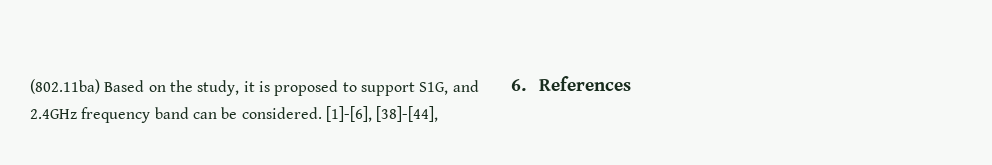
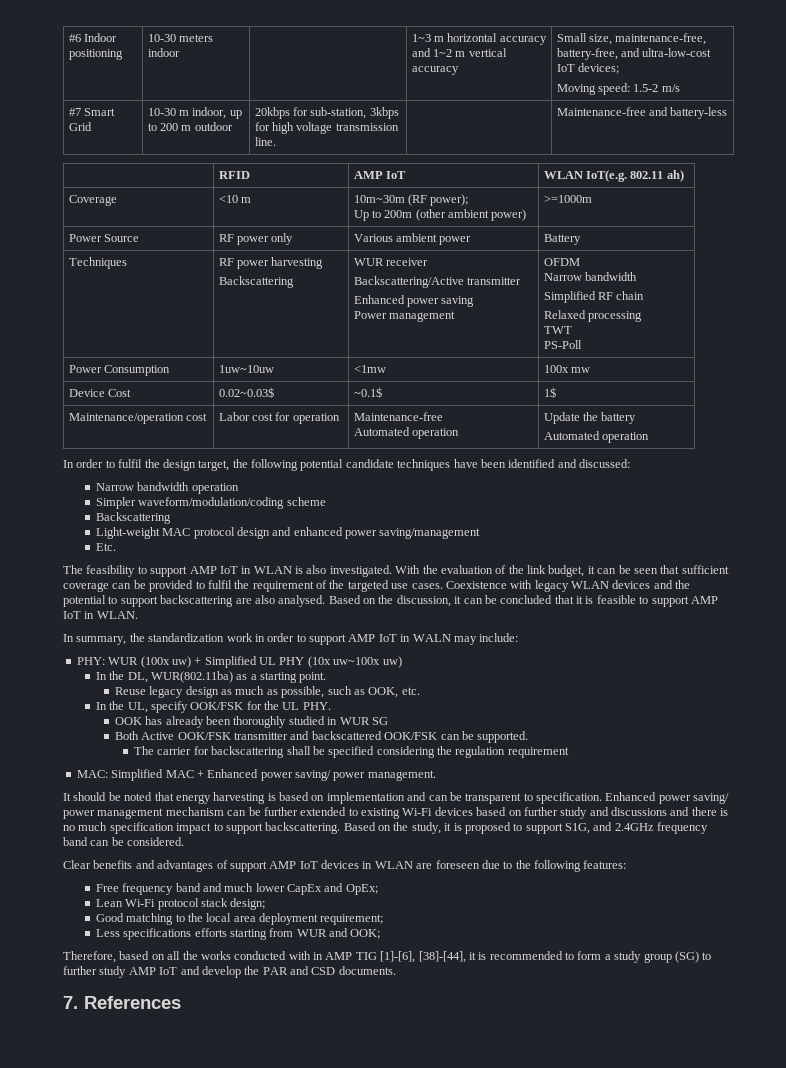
- (802.11ba) Based on the study, it is proposed to support S1G, and 2.4GHz frequency band can be considered. [1]-[6], [38]-[44],
- 6. References
+ #6 Indoor positioning | 10-30 meters indoor | | 1~3 m horizontal accuracy and 1~2 m vertical accuracy | Small size, maintenance-free, battery-free, and ultra-low-cost IoT devices;
+ Moving speed: 1.5-2 m/s
+ #7 Smart Grid | 10-30 m indoor, up to 200 m outdoor | 20kbps for sub-station, 3kbps for high voltage transmission line. | | Maintenance-free and battery-less
+ | RFID | AMP IoT | WLAN IoT(e.g. 802.11 ah)
+ Coverage | <10 m | 10m~30m (RF power);
+ Up to 200m (other ambient power) | >=1000m
+ Power Source | RF power only | Various ambient power | Battery
+ Techniques | RF power harvesting
+ Backscattering | WUR receiver
+ Backscattering/Active transmitter
+ Enhanced power saving
+ Power management | OFDM
+ Narrow bandwidth
+ Simplified RF chain
+ Relaxed processing
+ TWT
+ PS-Poll
+ Power Consumption | 1uw~10uw | <1mw | 100x mw
+ Device Cost | 0.02~0.03$ | ~0.1$ | 1$
+ Maintenance/operation cost | Labor cost for operation | Maintenance-free
+ Automated operation | Update the battery
+ Automated operation
+ In order to fulfil the design target, the following potential candidate techniques have been identified and discussed:
+ Narrow bandwidth operation
+ Simpler waveform/modulation/coding scheme
+ Backscattering
+ Light-weight MAC protocol design and enhanced power saving/management
+ Etc.
+ The feasibility to support AMP IoT in WLAN is also investigated. With the evaluation of the link budget, it can be seen that sufficient coverage can be provided to fulfil the requirement of the targeted use cases. Coexistence with legacy WLAN devices and the potential to support backscattering are also analysed. Based on the discussion, it can be concluded that it is feasible to support AMP IoT in WLAN.
+ In summary, the standardization work in order to support AMP IoT in WALN may include:
+ PHY: WUR (100x uw) + Simplified UL PHY (10x uw~100x uw)
+ In the DL, WUR(802.11ba) as a starting point.
+ Reuse legacy design as much as possible, such as OOK, etc.
+ In the UL, specify OOK/FSK for the UL PHY.
+ OOK has already been thoroughly studied in WUR SG
+ Both Active OOK/FSK transmitter and backscattered OOK/FSK can be supported.
+ The carrier for backscattering shall be specified considering the regulation requirement
+ MAC: Simplified MAC + Enhanced power saving/ power management.
+ It should be noted that energy harvesting is based on implementation and can be transparent to specification. Enhanced power saving/ power management mechanism can be further extended to existing Wi-Fi devices based on further study and discussions and there is no much specification impact to support backscattering. Based on the study, it is proposed to support S1G, and 2.4GHz frequency band can be considered.
+ Clear benefits and advantages of support AMP IoT devices in WLAN are foreseen due to the following features:
+ Free frequency band and much lower CapEx and OpEx;
+ Lean Wi-Fi protocol stack design;
+ Good matching to the local area deployment requirement;
+ Less specifications efforts starting from WUR and OOK;
+ Therefore, based on all the works conducted with in AMP TIG [1]-[6], [38]-[44], it is recommended to form a study group (SG) to further study AMP IoT and develop the PAR and CSD documents.
+ 7. References

